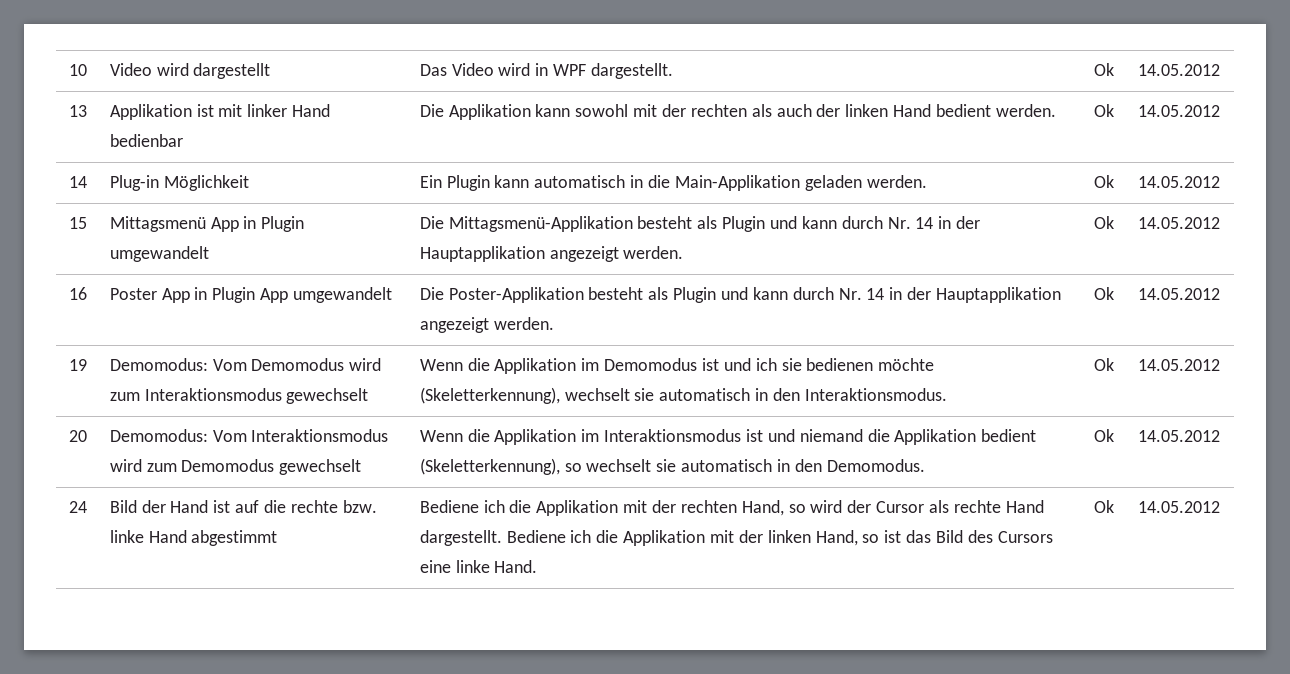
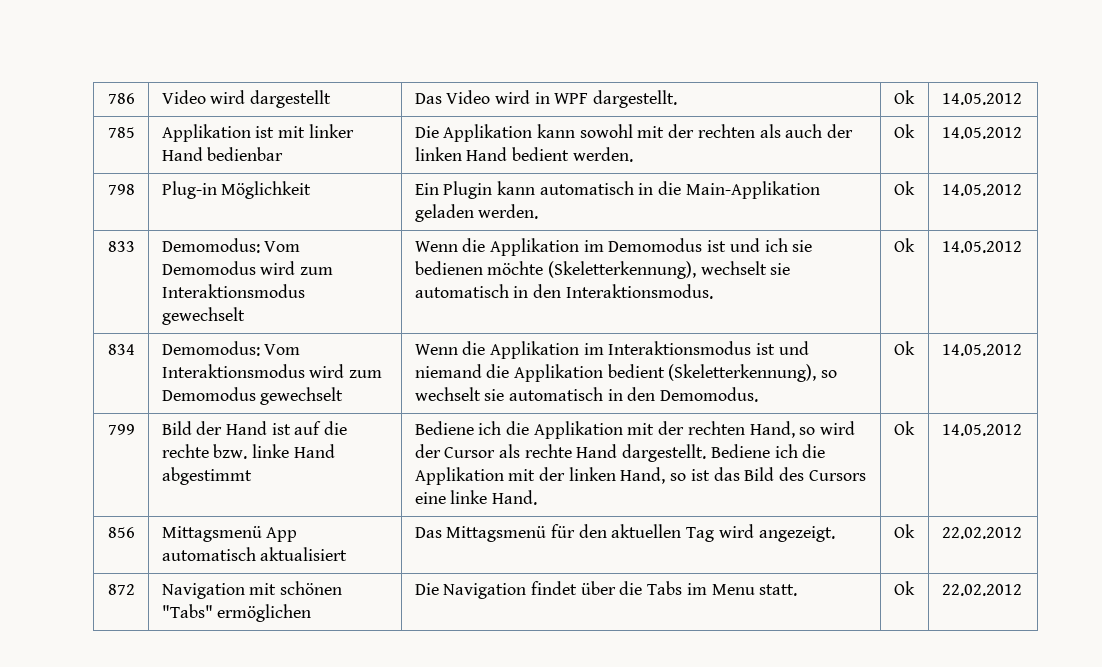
- 10 | Video wird dargestellt | Das Video wird in WPF dargestellt. | Ok | 14.05.2012
+ 786 | Video wird dargestellt | Das Video wird in WPF dargestellt. | Ok | 14.05.2012
- 13 | Applikation ist mit linker Hand bedienbar | Die Applikation kann sowohl mit der rechten als auch der linken Hand bedient werden. | Ok | 14.05.2012
+ 785 | Applikation ist mit linker Hand bedienbar | Die Applikation kann sowohl mit der rechten als auch der linken Hand bedient werden. | Ok | 14.05.2012
- 14 | Plug-in Möglichkeit | Ein Plugin kann automatisch in die Main-Applikation geladen werden. | Ok | 14.05.2012
+ 798 | Plug-in Möglichkeit | Ein Plugin kann automatisch in die Main-Applikation geladen werden. | Ok | 14.05.2012
- 15 | Mittagsmenü App in Plugin umgewandelt | Die Mittagsmenü-Applikation besteht als Plugin und kann durch Nr. 14 in der Hauptapplikation angezeigt werden. | Ok | 14.05.2012
- 16 | Poster App in Plugin App umgewandelt | Die Poster-Applikation besteht als Plugin und kann durch Nr. 14 in der Hauptapplikation angezeigt werden. | Ok | 14.05.2012
- 19 | Demomodus: Vom Demomodus wird zum Interaktionsmodus gewechselt | Wenn die Applikation im Demomodus ist und ich sie bedienen möchte (Skeletterkennung), wechselt sie automatisch in den Interaktionsmodus. | Ok | 14.05.2012
+ 833 | Demomodus: Vom Demomodus wird zum Interaktionsmodus gewechselt | Wenn die Applikation im Demomodus ist und ich sie bedienen möchte (Skeletterkennung), wechselt sie automatisch in den Interaktionsmodus. | Ok | 14.05.2012
- 20 | Demomodus: Vom Interaktionsmodus wird zum Demomodus gewechselt | Wenn die Applikation im Interaktionsmodus ist und niemand die Applikation bedient (Skeletterkennung), so wechselt sie automatisch in den Demomodus. | Ok | 14.05.2012
+ 834 | Demomodus: Vom Interaktionsmodus wird zum Demomodus gewechselt | Wenn die Applikation im Interaktionsmodus ist und niemand die Applikation bedient (Skeletterkennung), so wechselt sie automatisch in den Demomodus. | Ok | 14.05.2012
- 24
+ 799
+ 856 | Mittagsmenü App automatisch aktualisiert | Das Mittagsmenü für den aktuellen Tag wird angezeigt. | Ok | 22.02.2012
+ 872 | Navigation mit schönen "Tabs" ermöglichen | Die Navigation findet über die Tabs im Menu statt. | Ok | 22.02.2012

